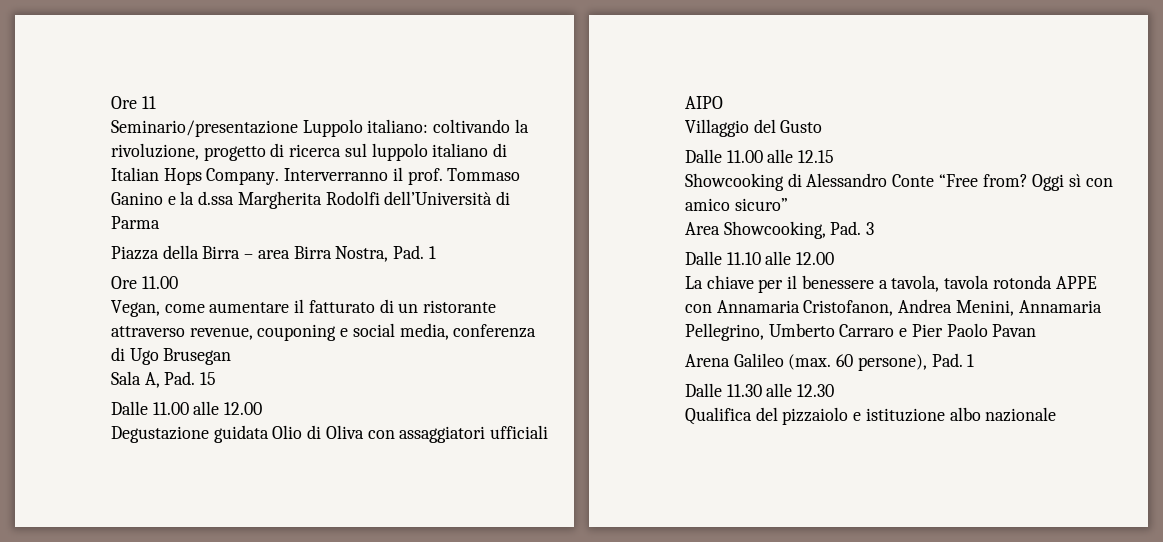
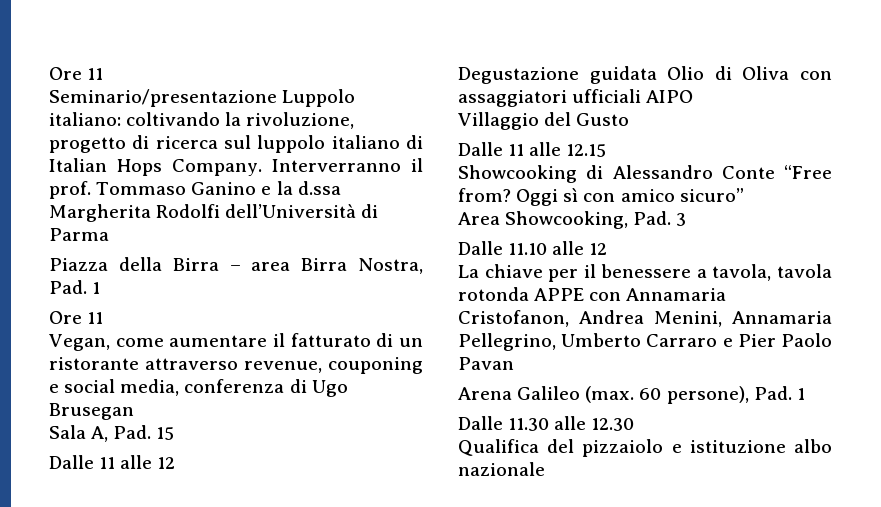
  Piazza della Birra – area Birra Nostra, Pad. 1
- Ore 11.00
+ Ore 11
- Dalle 11.00 alle 12.00
+ Dalle 11 alle 12
- Dalle 11.00 alle 12.15
+ Dalle 11 alle 12.15
- Dalle 11.10 alle 12.00
+ Dalle 11.10 alle 12

